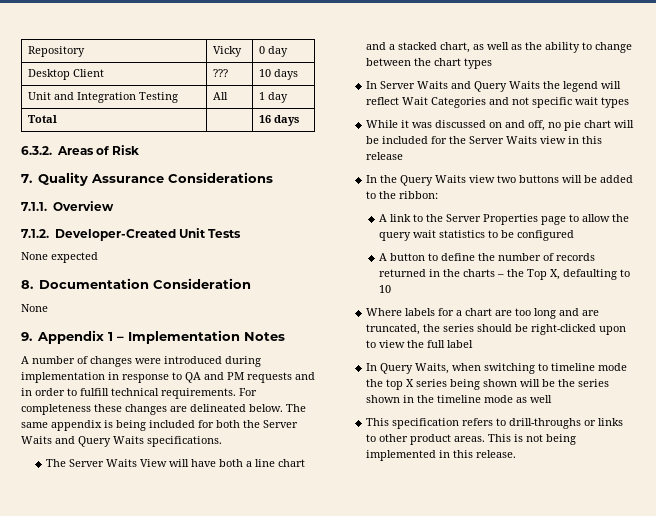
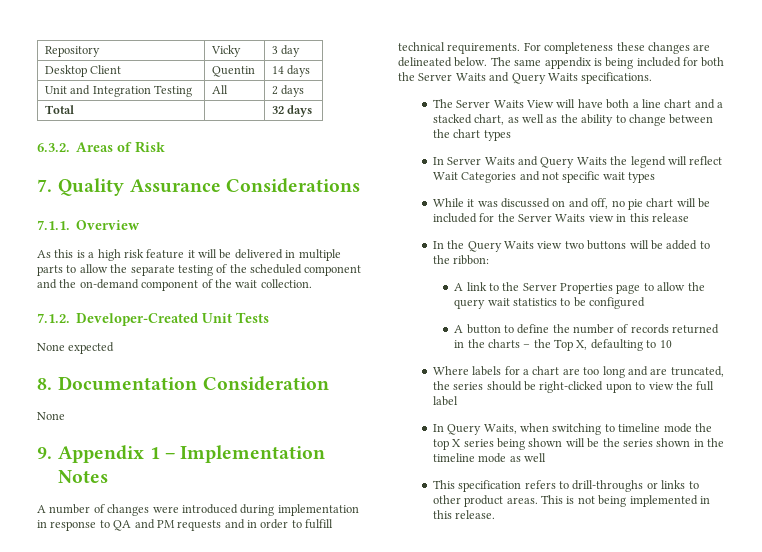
- Repository | Vicky | 0 day
+ Repository | Vicky | 3 day
- Desktop Client | ??? | 10 days
+ Desktop Client | Quentin | 14 days
- Unit and Integration Testing | All | 1 day
+ Unit and Integration Testing | All | 2 days
- Total | | 16 days
+ Total | | 32 days
+ As this is a high risk feature it will be delivered in multiple parts to allow the separate testing of the scheduled component and the on-demand component of the wait collection.

